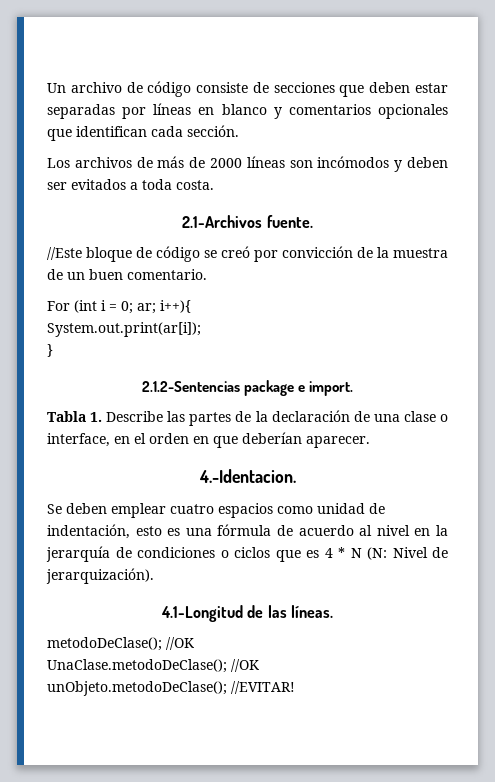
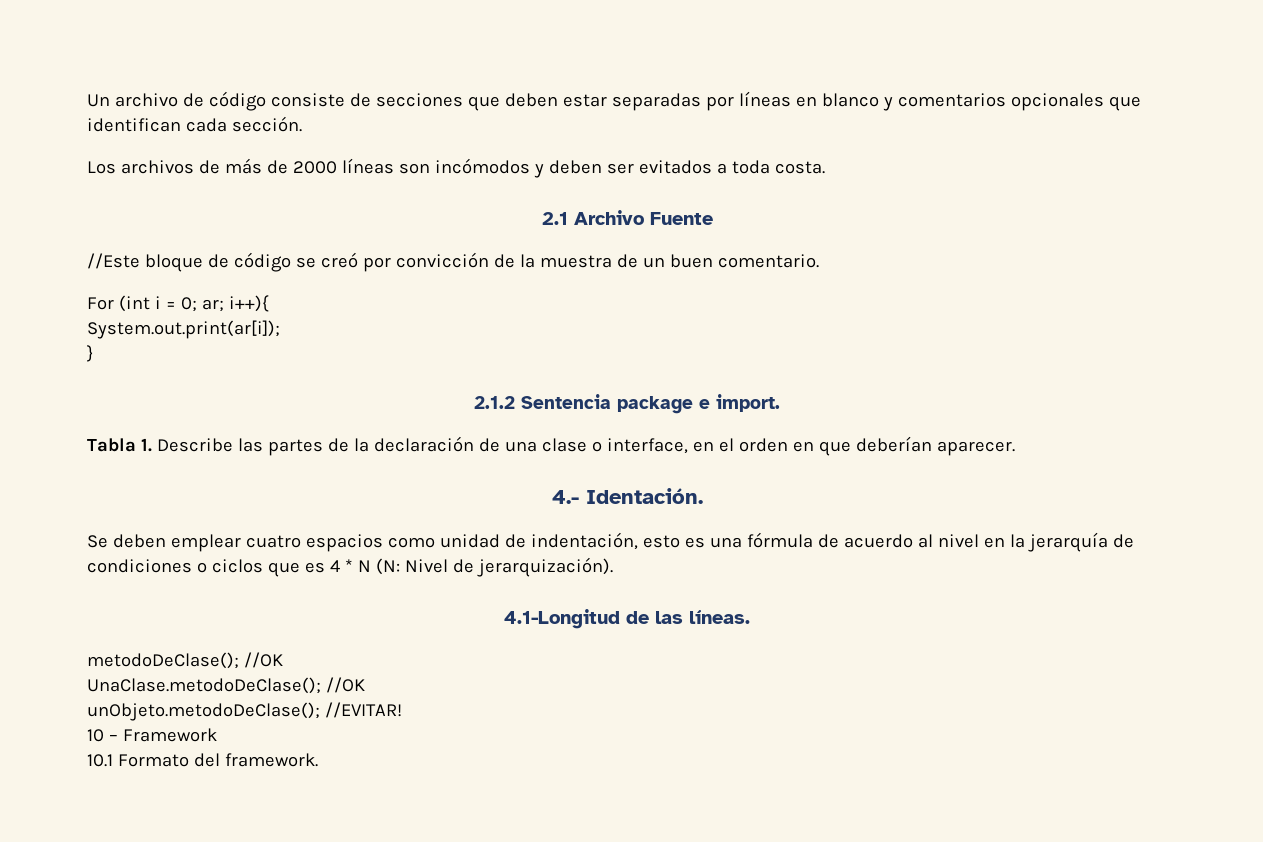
- 2.1-Archivos fuente.
+ 2.1 Archivo Fuente
- 2.1.2-Sentencias package e import.
+ 2.1.2 Sentencia package e import.
- 4.-Identacion.
+ 4.- Identación.
+ 10 – Framework
+ 10.1 Formato del framework.

